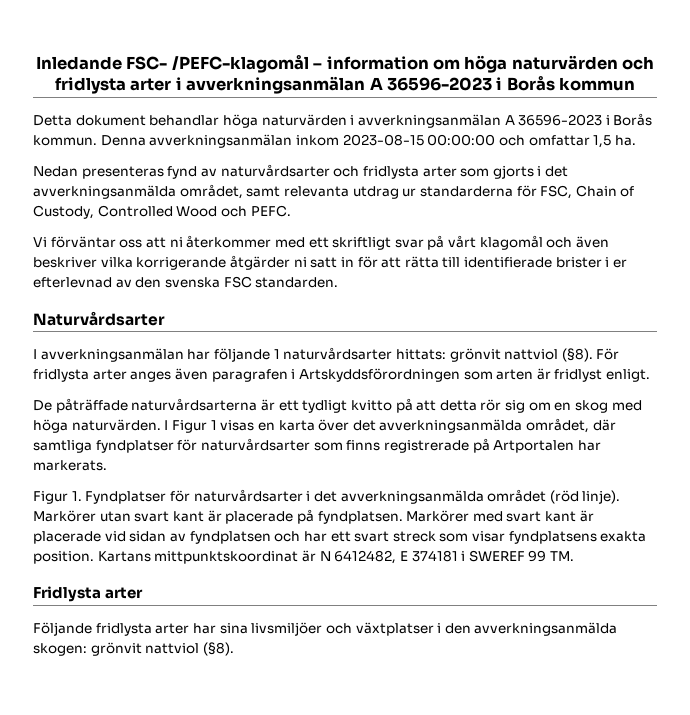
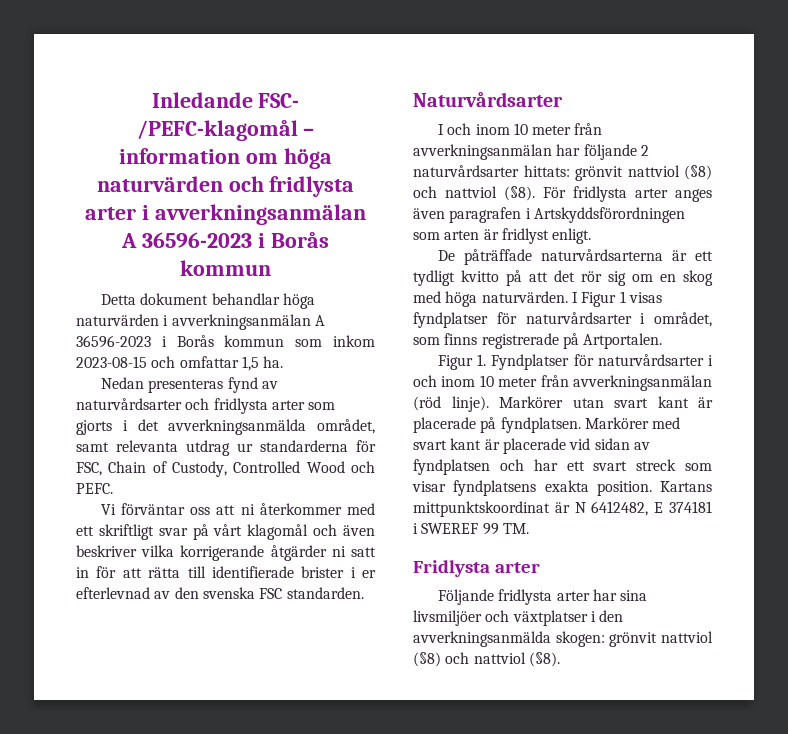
- Detta dokument behandlar höga naturvärden i avverkningsanmälan A 36596-2023 i Borås kommun. Denna avverkningsanmälan inkom 2023-08-15 00:00:00 och omfattar 1,5 ha.
+ Detta dokument behandlar höga naturvärden i avverkningsanmälan A 36596-2023 i Borås kommun som inkom 2023-08-15 och omfattar 1,5 ha.
- I avverkningsanmälan har följande 1 naturvårdsarter hittats: grönvit nattviol (§8).
+ I och inom 10 meter från avverkningsanmälan har följande 2 naturvårdsarter hittats: grönvit nattviol (§8) och nattviol (§8).
- De påträffade naturvårdsarterna är ett tydligt kvitto på att detta rör sig om en skog med höga naturvärden.
+ De påträffade naturvårdsarterna är ett tydligt kvitto på att det rör sig om en skog med höga naturvärden.
- I Figur 1 visas en karta över det avverkningsanmälda området, där samtliga fyndplatser för naturvårdsarter som finns registrerade på Artportalen har markerats.
+ I Figur 1 visas fyndplatser för naturvårdsarter i området, som finns registrerade på Artportalen.
- Figur 1. Fyndplatser för naturvårdsarter i det avverkningsanmälda området (röd linje).
+ Figur 1. Fyndplatser för naturvårdsarter i och inom 10 meter från avverkningsanmälan (röd linje).
- Följande fridlysta arter har sina livsmiljöer och växtplatser i den avverkningsanmälda skogen: grönvit nattviol (§8).
+ Följande fridlysta arter har sina livsmiljöer och växtplatser i den avverkningsanmälda skogen: grönvit nattviol (§8) och nattviol (§8).

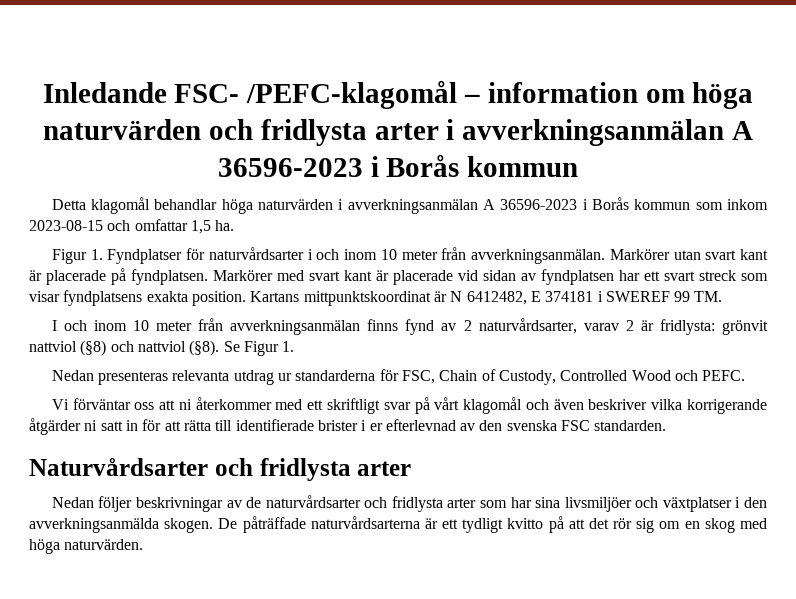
- Detta dokument behandlar höga naturvärden i avverkningsanmälan A 36596-2023 i Borås kommun som inkom 2023-08-15 och omfattar 1,5 ha.
+ Detta klagomål behandlar höga naturvärden i avverkningsanmälan A 36596-2023 i Borås kommun som inkom 2023-08-15 och omfattar 1,5 ha.
- Nedan presenteras fynd av naturvårdsarter och fridlysta arter som gjorts i det avverkningsanmälda området, samt relevanta utdrag ur standarderna för FSC, Chain of Custody, Controlled Wood och PEFC.
+ Figur 1. Fyndplatser för naturvårdsarter i och inom 10 meter från avverkningsanmälan. Markörer utan svart kant är placerade på fyndplatsen. Markörer med svart kant är placerade vid sidan av fyndplatsen har ett svart streck som visar fyndplatsens exakta position. Kartans mittpunktskoordinat är N 6412482, E 374181 i SWEREF 99 TM.
+ I och inom 10 meter från avverkningsanmälan finns fynd av 2 naturvårdsarter, varav 2 är fridlysta: grönvit nattviol (§8) och nattviol (§8). Se Figur 1.
+ Nedan presenteras relevanta utdrag ur standarderna för FSC, Chain of Custody, Controlled Wood och PEFC.
- Naturvårdsarter
- I och inom 10 meter från avverkningsanmälan har följande 2 naturvårdsarter hittats: grönvit nattviol (§8) och nattviol (§8). För fridlysta arter anges även paragrafen i Artskyddsförordningen som arten är fridlyst enligt.
- De påträffade naturvårdsarterna är ett tydligt kvitto på att det rör sig om en skog med höga naturvärden. I Figur 1 visas fyndplatser för naturvårdsarter i området, som finns registrerade på Artportalen.
- Figur 1. Fyndplatser för naturvårdsarter i och inom 10 meter från avverkningsanmälan (röd linje). Markörer utan svart kant är placerade på fyndplatsen. Markörer med svart kant är placerade vid sidan av fyndplatsen och har ett svart streck som visar fyndplatsens exakta position. Kartans mittpunktskoordinat är N 6412482, E 374181 i SWEREF 99 TM.
- Fridlysta arter
- Följande fridlysta arter har sina livsmiljöer och växtplatser i den avverkningsanmälda skogen: grönvit nattviol (§8) och nattviol (§8).
+ Naturvårdsarter och fridlysta arter
+ Nedan följer beskrivningar av de naturvårdsarter och fridlysta arter som har sina livsmiljöer och växtplatser i den avverkningsanmälda skogen. De påträffade naturvårdsarterna är ett tydligt kvitto på att det rör sig om en skog med höga naturvärden.

